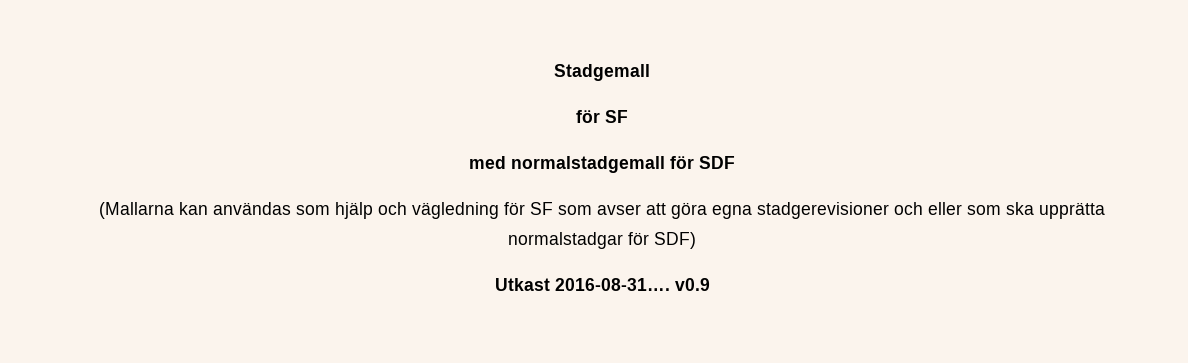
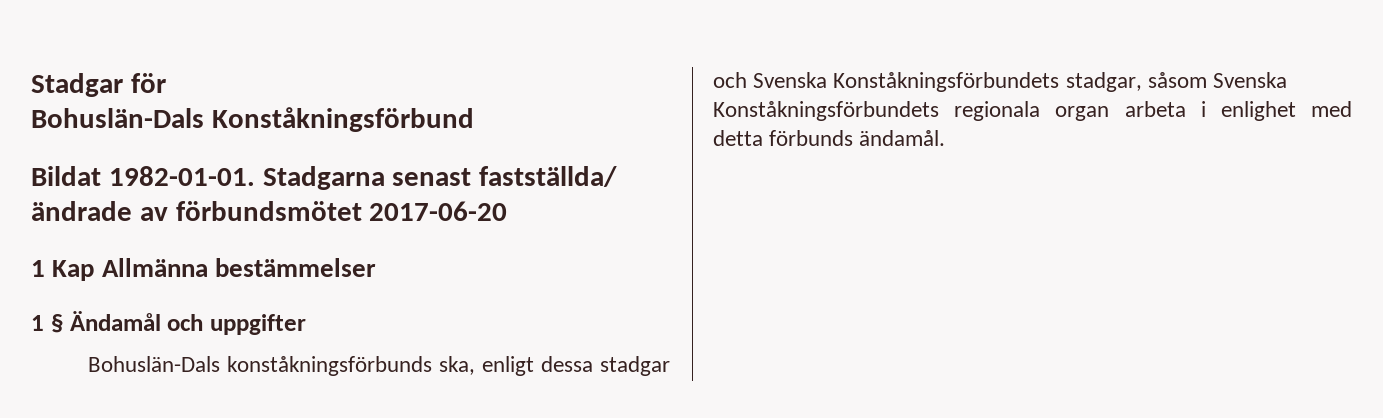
- Stadgemall
- för SF
- med normalstadgemall för SDF
- (Mallarna kan användas som hjälp och vägledning för SF som avser att göra egna stadgerevisioner och eller som ska upprätta normalstadgar för SDF)
- Utkast 2016-08-31…. v0.9
+ Stadgar för
+ Bohuslän-Dals Konståkningsförbund
+ Bildat 1982-01-01. Stadgarna senast fastställda/ ändrade av förbundsmötet 2017-06-20
+ 1 Kap Allmänna bestämmelser
+ 1 § Ändamål och uppgifter
+ Bohuslän-Dals konståkningsförbunds ska, enligt dessa stadgar och Svenska Konståkningsförbundets stadgar, såsom Svenska Konståkningsförbundets regionala organ arbeta i enlighet med detta förbunds ändamål.

